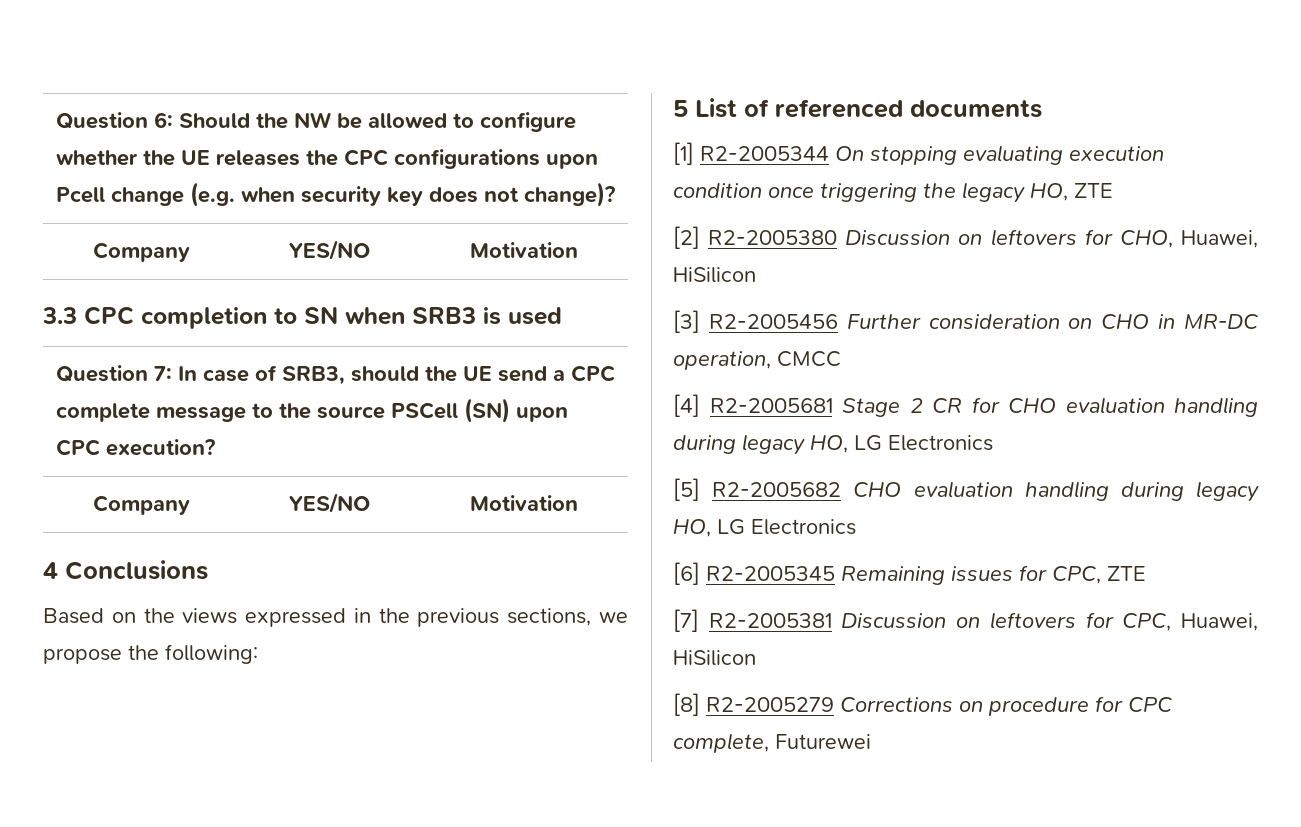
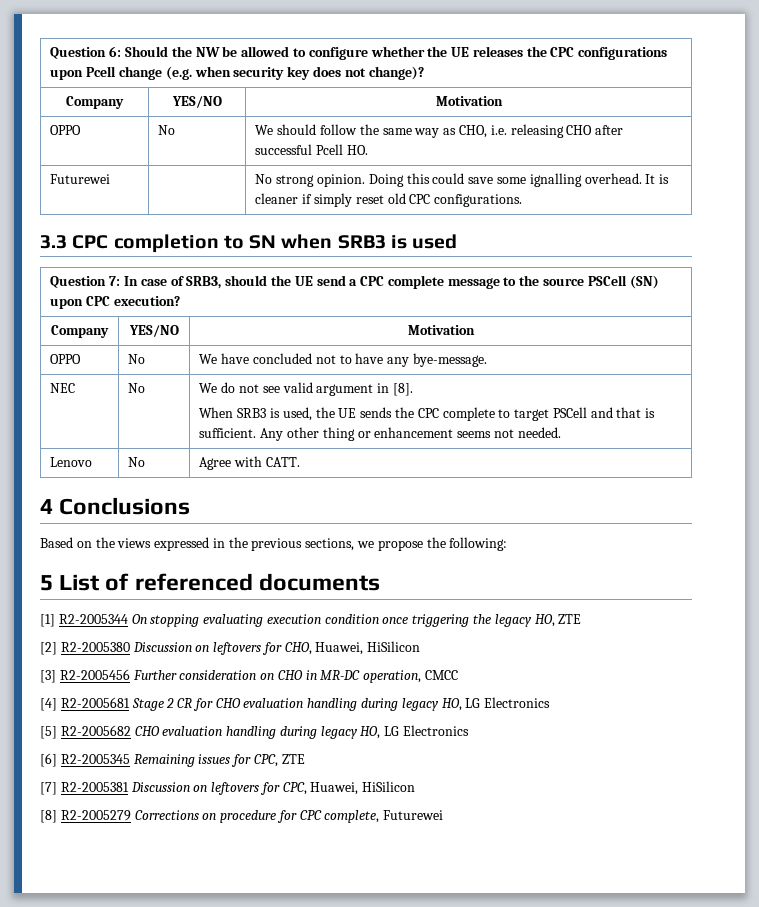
+ OPPO | No | We should follow the same way as CHO, i.e. releasing CHO after successful Pcell HO.
+ Futurewei | | No strong opinion. Doing this could save some ignalling overhead. It is cleaner if simply reset old CPC configurations.
+ OPPO | No | We have concluded not to have any bye-message.
+ NEC | No | We do not see valid argument in [8].
+ When SRB3 is used, the UE sends the CPC complete to target PSCell and that is sufficient. Any other thing or enhancement seems not needed.
+ Lenovo | No | Agree with CATT.

